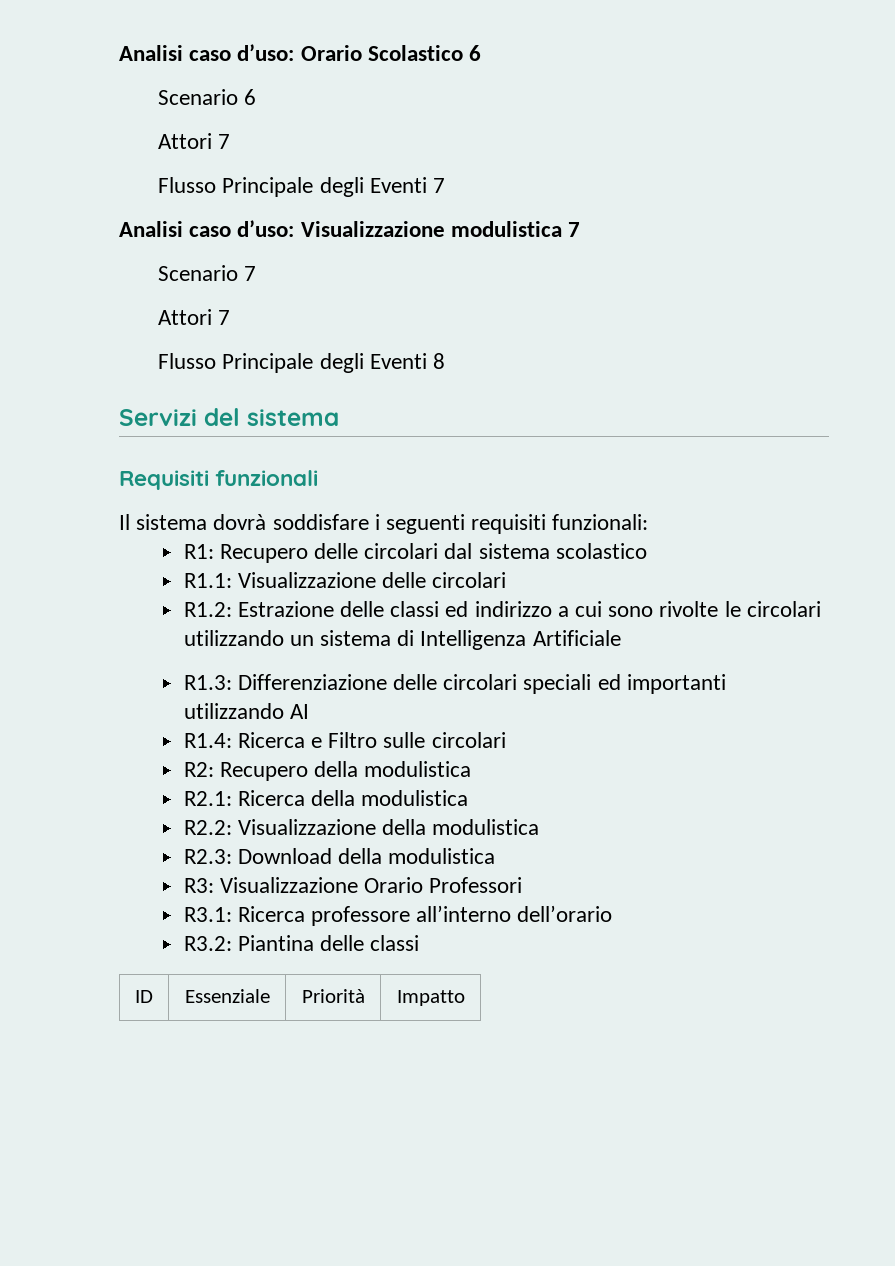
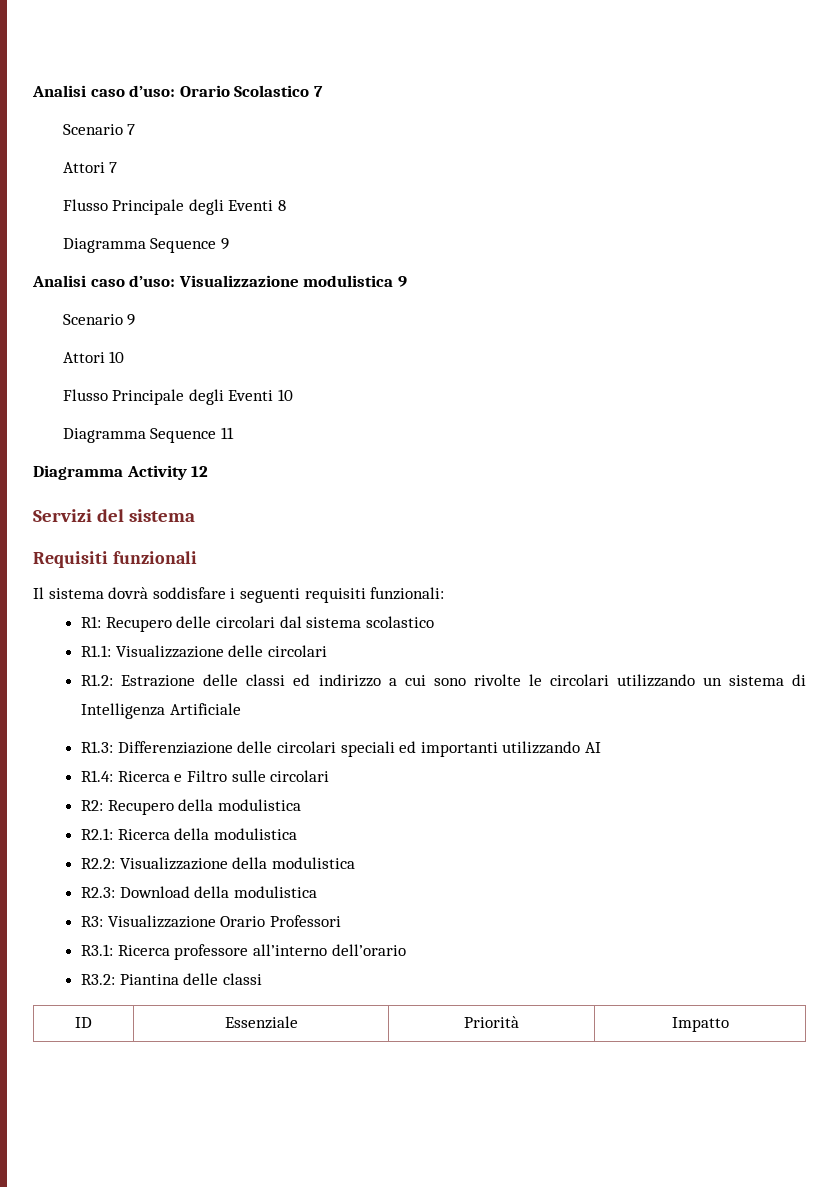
- Analisi caso d’uso: Orario Scolastico 6
- Scenario 6
- Attori 7
- Flusso Principale degli Eventi 7
- Analisi caso d’uso: Visualizzazione modulistica 7
+ Analisi caso d’uso: Orario Scolastico 7
+ Diagramma Sequence 9
+ Analisi caso d’uso: Visualizzazione modulistica 9
+ Scenario 9
+ Attori 10
+ Flusso Principale degli Eventi 10
+ Diagramma Sequence 11
+ Diagramma Activity 12

